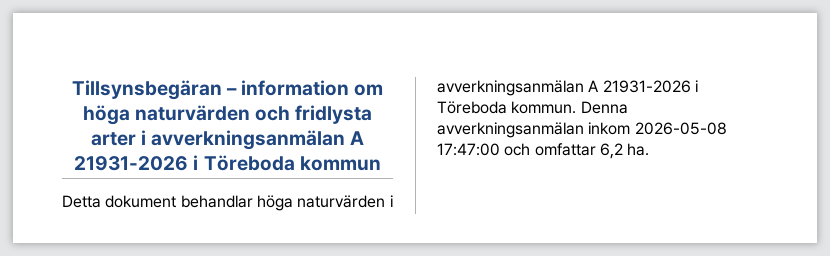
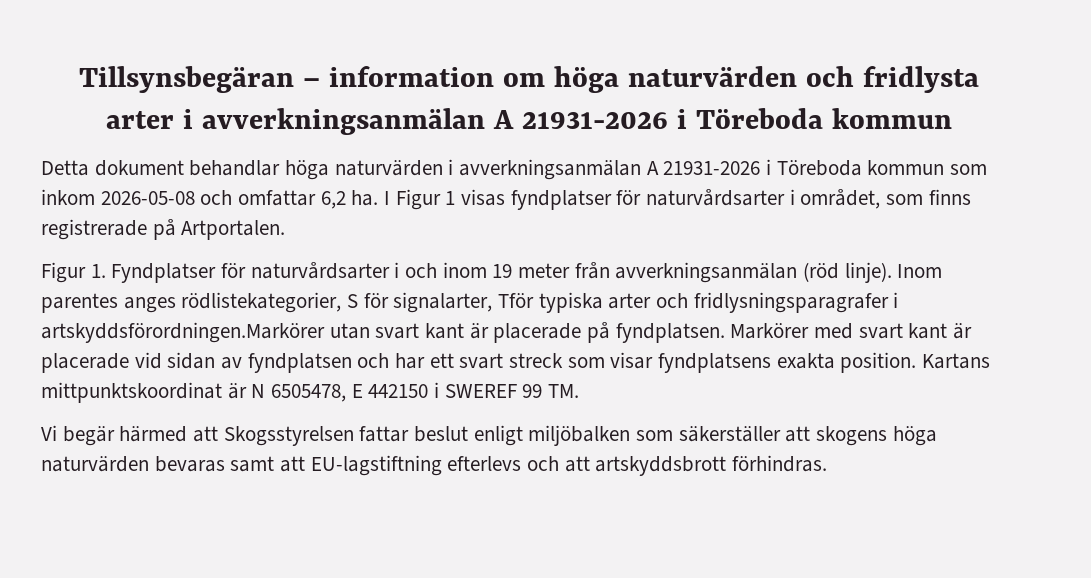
- Detta dokument behandlar höga naturvärden i avverkningsanmälan A 21931-2026 i Töreboda kommun. Denna avverkningsanmälan inkom 2026-05-08 17:47:00 och omfattar 6,2 ha.
+ Detta dokument behandlar höga naturvärden i avverkningsanmälan A 21931-2026 i Töreboda kommun som inkom 2026-05-08 och omfattar 6,2 ha.
+ I Figur 1 visas fyndplatser för naturvårdsarter i området, som finns registrerade på Artportalen.
+ Figur 1. Fyndplatser för naturvårdsarter i och inom 19 meter från avverkningsanmälan (röd linje). Inom parentes anges rödlistekategorier, S för signalarter, Tför typiska arter och fridlysningsparagrafer i artskyddsförordningen.Markörer utan svart kant är placerade på fyndplatsen. Markörer med svart kant är placerade vid sidan av fyndplatsen och har ett svart streck som visar fyndplatsens exakta position. Kartans mittpunktskoordinat är N 6505478, E 442150 i SWEREF 99 TM.
+ Vi begär härmed att Skogsstyrelsen fattar beslut enligt miljöbalken som säkerställer att skogens höga naturvärden bevaras samt att EU-lagstiftning efterlevs och att artskyddsbrott förhindras.

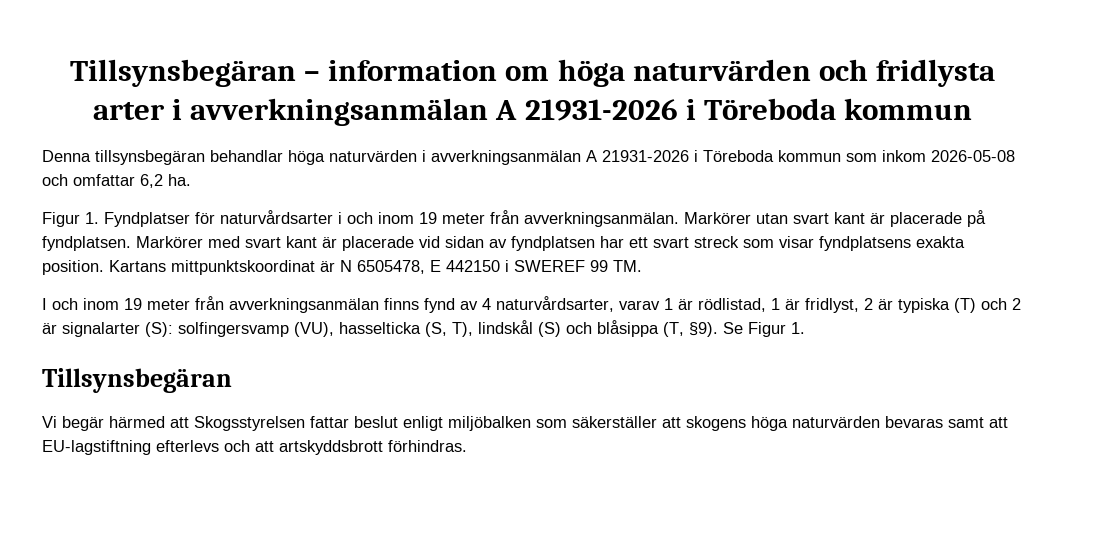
- Detta dokument behandlar höga naturvärden i avverkningsanmälan A 21931-2026 i Töreboda kommun som inkom 2026-05-08 och omfattar 6,2 ha. I Figur 1 visas fyndplatser för naturvårdsarter i området, som finns registrerade på Artportalen.
+ Denna tillsynsbegäran behandlar höga naturvärden i avverkningsanmälan A 21931-2026 i Töreboda kommun som inkom 2026-05-08 och omfattar 6,2 ha.
- Figur 1. Fyndplatser för naturvårdsarter i och inom 19 meter från avverkningsanmälan (röd linje). Inom parentes anges rödlistekategorier, S för signalarter, Tför typiska arter och fridlysningsparagrafer i artskyddsförordningen.Markörer utan svart kant är placerade på fyndplatsen.
+ Figur 1. Fyndplatser för naturvårdsarter i och inom 19 meter från avverkningsanmälan. Markörer utan svart kant är placerade på fyndplatsen.
- Markörer med svart kant är placerade vid sidan av fyndplatsen och har ett svart streck som visar fyndplatsens exakta position.
+ Markörer med svart kant är placerade vid sidan av fyndplatsen har ett svart streck som visar fyndplatsens exakta position.
+ I och inom 19 meter från avverkningsanmälan finns fynd av 4 naturvårdsarter, varav 1 är rödlistad, 1 är fridlyst, 2 är typiska (T) och 2 är signalarter (S): solfingersvamp (VU), hasselticka (S, T), lindskål (S) och blåsippa (T, §9). Se Figur 1.
+ Tillsynsbegäran

